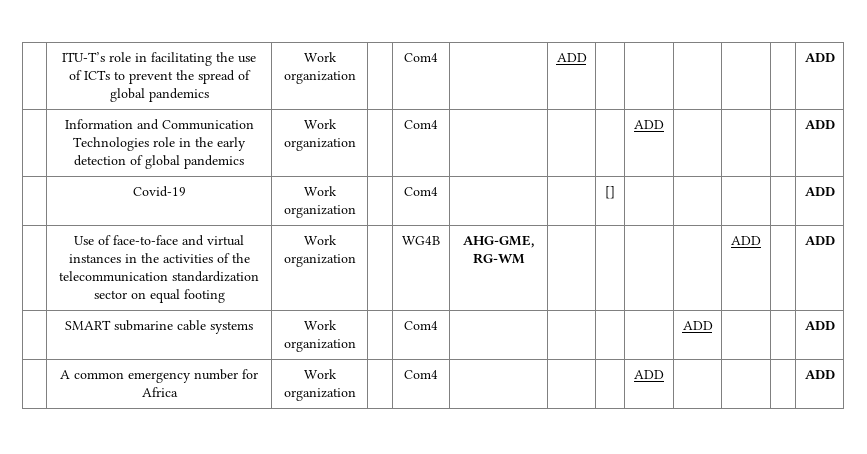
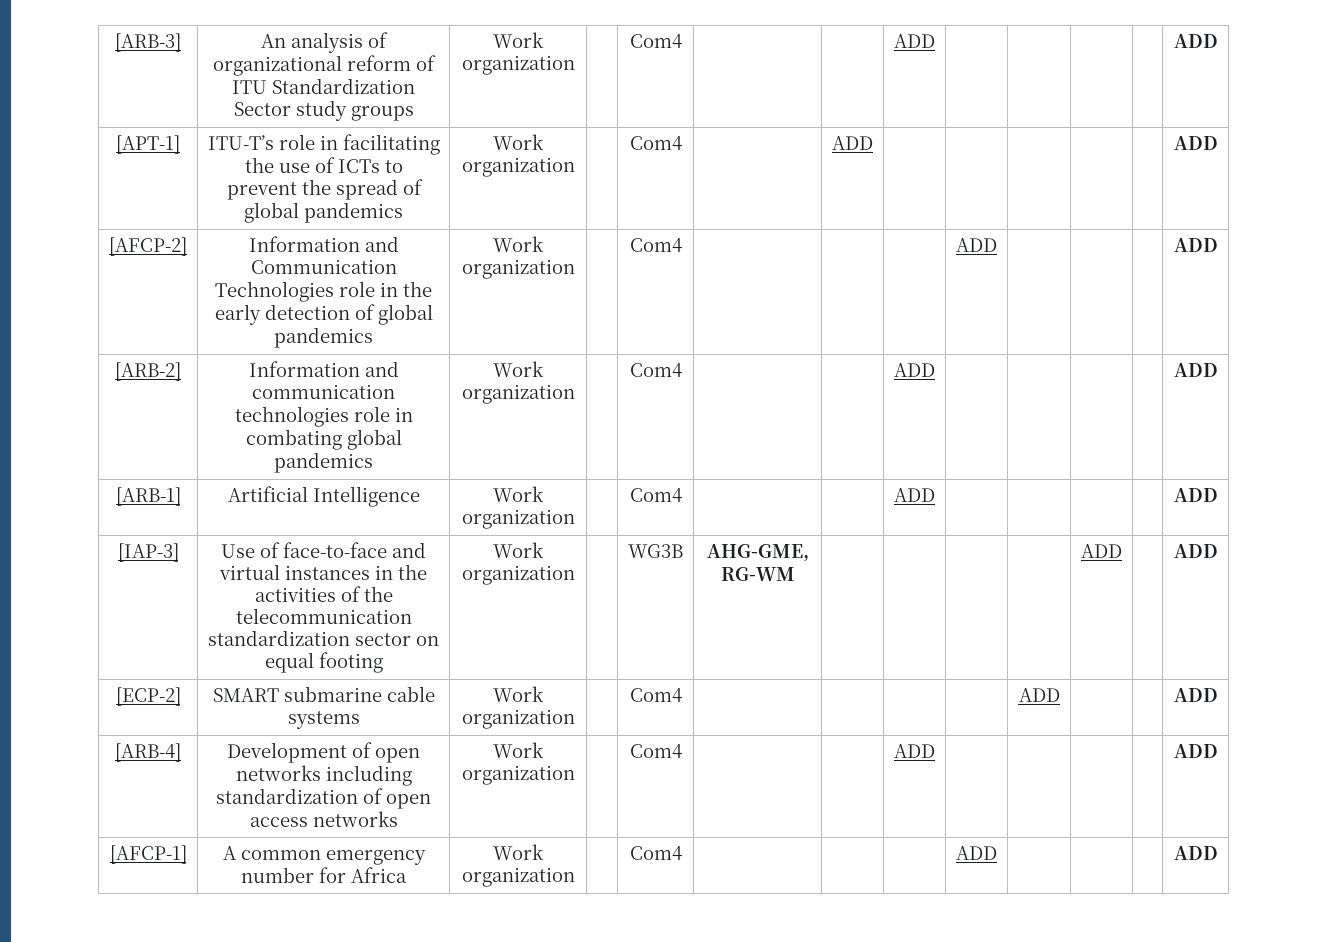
- | ITU-T’s role in facilitating the use of ICTs to prevent the spread of global pandemics | Work organization | | Com4 | | ADD | | | | | | ADD
+ [ARB-3] | An analysis of organizational reform of ITU Standardization Sector study groups | Work organization | | Com4 | | | ADD | | | | | ADD
+ [APT-1] | ITU-T’s role in facilitating the use of ICTs to prevent the spread of global pandemics | Work organization | | Com4 | | ADD | | | | | | ADD
- | Information and Communication Technologies role in the early detection of global pandemics | Work organization | | Com4 | | | | ADD | | | | ADD
+ [AFCP-2] | Information and Communication Technologies role in the early detection of global pandemics | Work organization | | Com4 | | | | ADD | | | | ADD
- | Covid-19 | Work organization | | Com4 | | | [] | | | | | ADD
- | Use of face-to-face and virtual instances in the activities of the telecommunication standardization sector on equal footing | Work organization | | WG4B | AHG-GME, RG-WM | | | | | ADD | | ADD
+ [ARB-2] | Information and communication technologies role in combating global pandemics | Work organization | | Com4 | | | ADD | | | | | ADD
+ [ARB-1] | Artificial Intelligence | Work organization | | Com4 | | | ADD | | | | | ADD
+ [IAP-3] | Use of face-to-face and virtual instances in the activities of the telecommunication standardization sector on equal footing | Work organization | | WG3B | AHG-GME, RG-WM | | | | | ADD | | ADD
- | SMART submarine cable systems | Work organization | | Com4 | | | | | ADD | | | ADD
+ [ECP-2] | SMART submarine cable systems | Work organization | | Com4 | | | | | ADD | | | ADD
- | A common emergency number for Africa | Work organization | | Com4 | | | | ADD | | | | ADD
+ [ARB-4] | Development of open networks including standardization of open access networks | Work organization | | Com4 | | | ADD | | | | | ADD
+ [AFCP-1] | A common emergency number for Africa | Work organization | | Com4 | | | | ADD | | | | ADD

